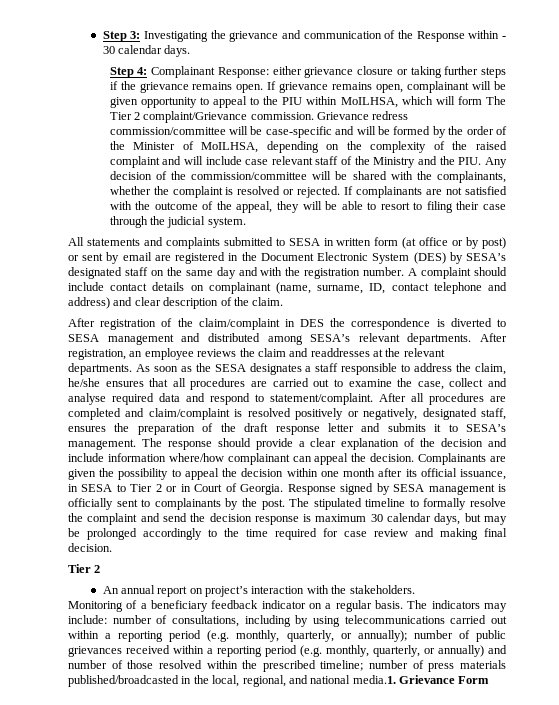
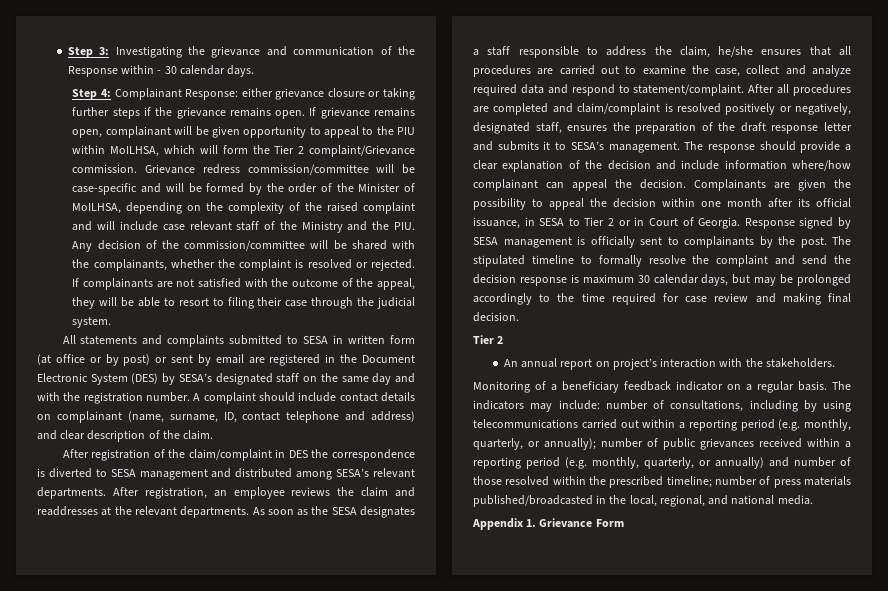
- If grievance remains open, complainant will be given opportunity to appeal to the PIU within MoILHSA, which will form The Tier 2 complaint/Grievance commission.
+ If grievance remains open, complainant will be given opportunity to appeal to the PIU within MoILHSA, which will form the Tier 2 complaint/Grievance commission.
- As soon as the SESA designates a staff responsible to address the claim, he/she ensures that all procedures are carried out to examine the case, collect and analyse required data and respond to statement/complaint.
+ As soon as the SESA designates a staff responsible to address the claim, he/she ensures that all procedures are carried out to examine the case, collect and analyze required data and respond to statement/complaint.
- The indicators may include: number of consultations, including by using telecommunications carried out within a reporting period (e.g. monthly, quarterly, or annually); number of public grievances received within a reporting period (e.g. monthly, quarterly, or annually) and number of those resolved within the prescribed timeline; number of press materials published/broadcasted in the local, regional, and national media.1. Grievance Form
+ The indicators may include: number of consultations, including by using telecommunications carried out within a reporting period (e.g. monthly, quarterly, or annually); number of public grievances received within a reporting period (e.g. monthly, quarterly, or annually) and number of those resolved within the prescribed timeline; number of press materials published/broadcasted in the local, regional, and national media.
+ Appendix 1. Grievance Form

